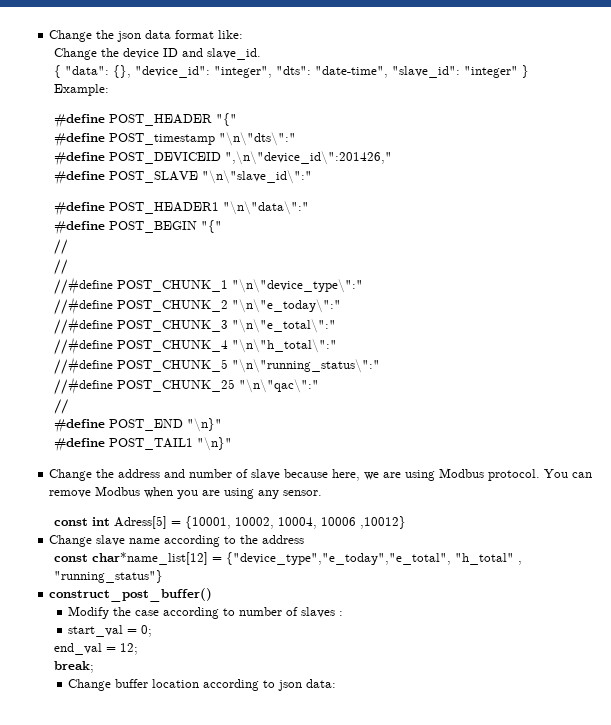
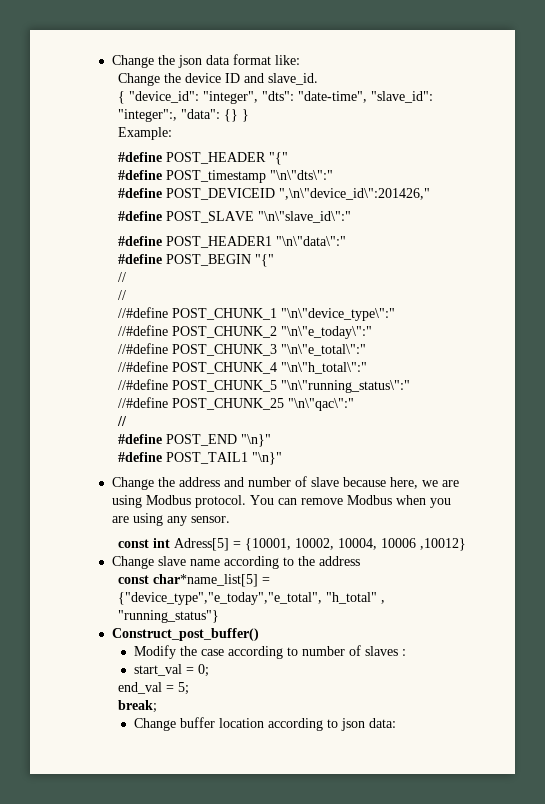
- { "data": {}, "device_id": "integer", "dts": "date-time", "slave_id": "integer" }
+ { "device_id": "integer", "dts": "date-time", "slave_id": "integer":, "data": {} }
- const char*name_list[12] = {"device_type","e_today","e_total", "h_total" , "running_status"}
+ const char*name_list[5] = {"device_type","e_today","e_total", "h_total" , "running_status"}
- construct_post_buffer()
+ Construct_post_buffer()
- end_val = 12;
+ end_val = 5;

